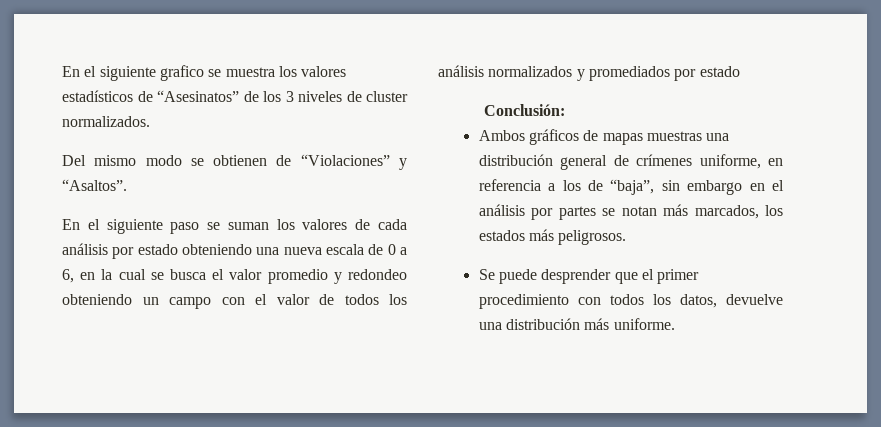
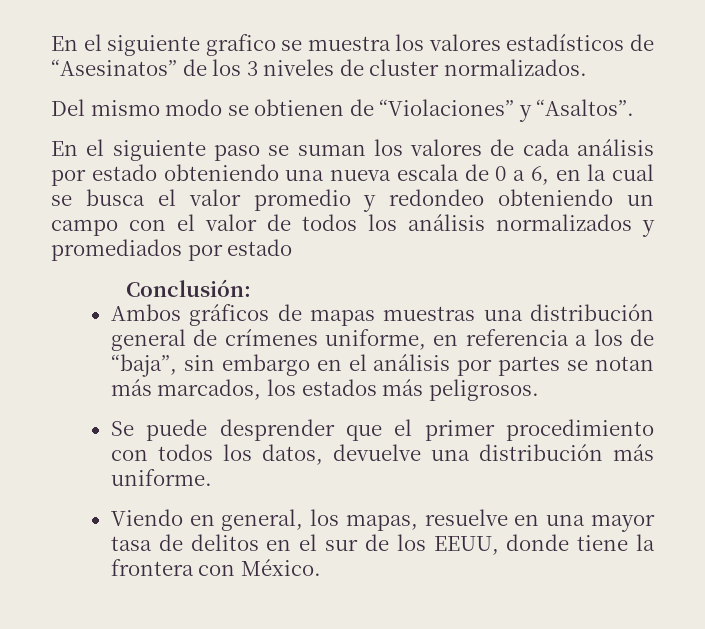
+ Viendo en general, los mapas, resuelve en una mayor tasa de delitos en el sur de los EEUU, donde tiene la frontera con México.

